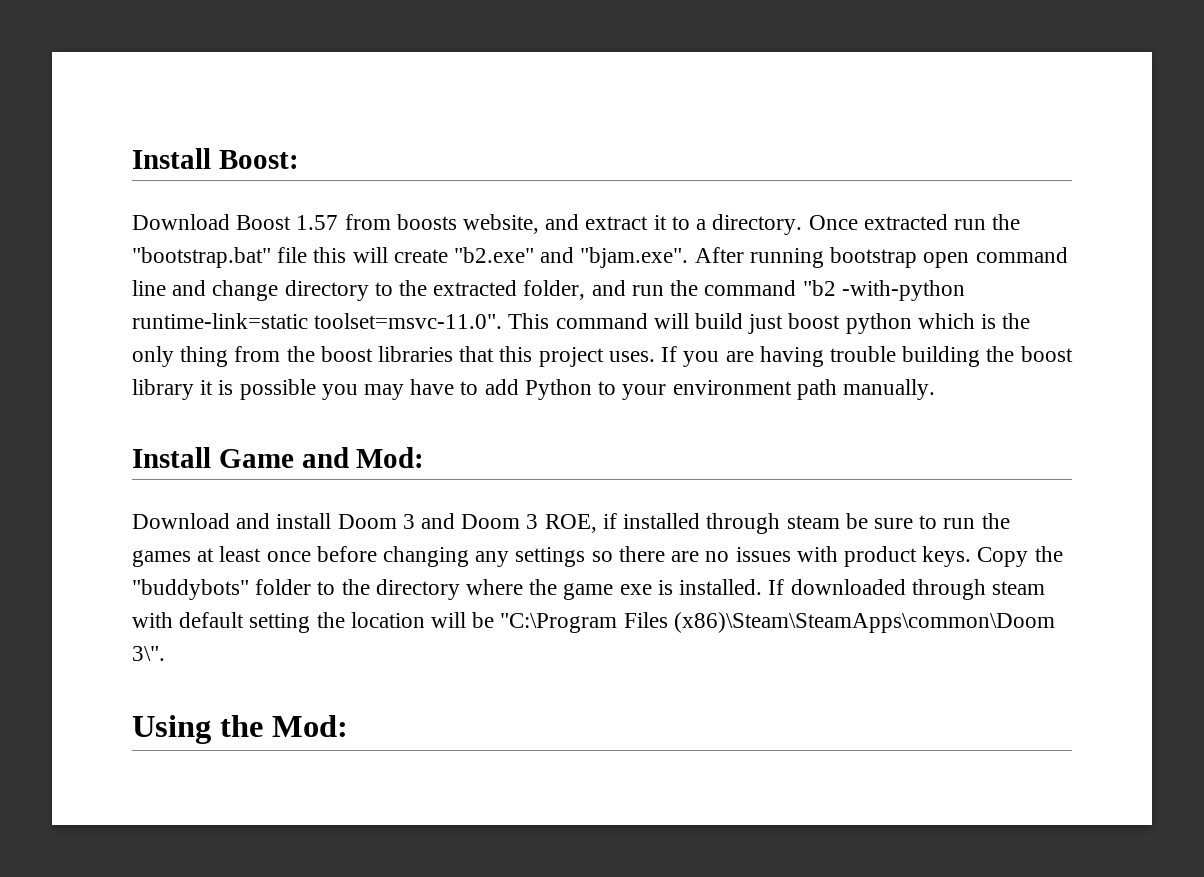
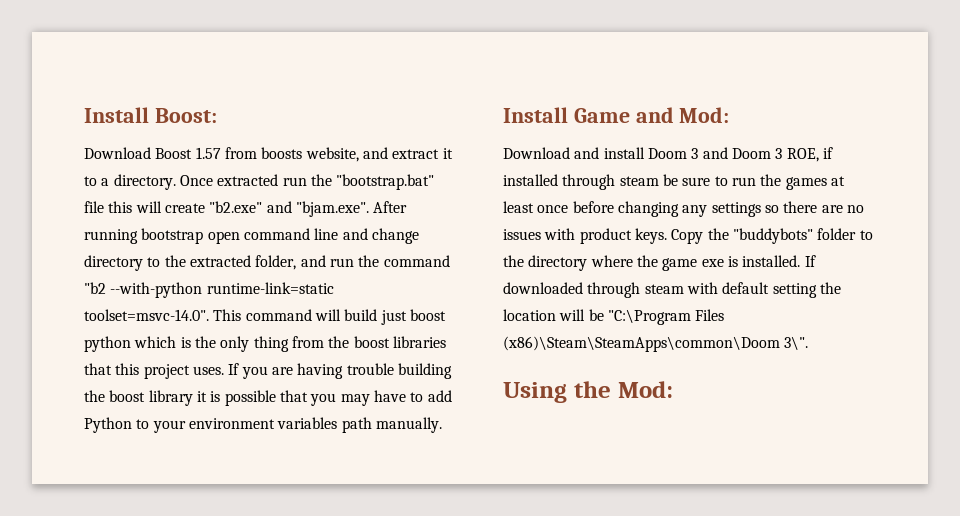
- Once extracted run the "bootstrap.bat" file this will create "b2.exe" and "bjam.exe". After running bootstrap open command line and change directory to the extracted folder, and run the command "b2 -with-python runtime-link=static toolset=msvc-11.0". This command will build just boost python which is the only thing from the boost libraries that this project uses.
+ Once extracted run the "bootstrap.bat" file this will create "b2.exe" and "bjam.exe". After running bootstrap open command line and change directory to the extracted folder, and run the command "b2 --with-python runtime-link=static toolset=msvc-14.0". This command will build just boost python which is the only thing from the boost libraries that this project uses.
- If you are having trouble building the boost library it is possible you may have to add Python to your environment path manually.
+ If you are having trouble building the boost library it is possible that you may have to add Python to your environment variables path manually.

